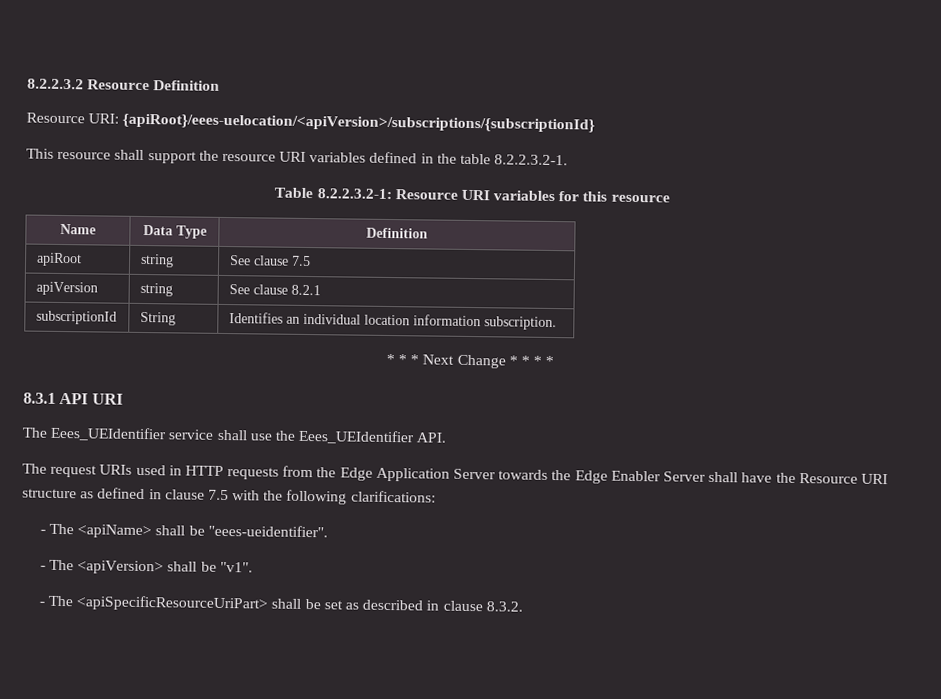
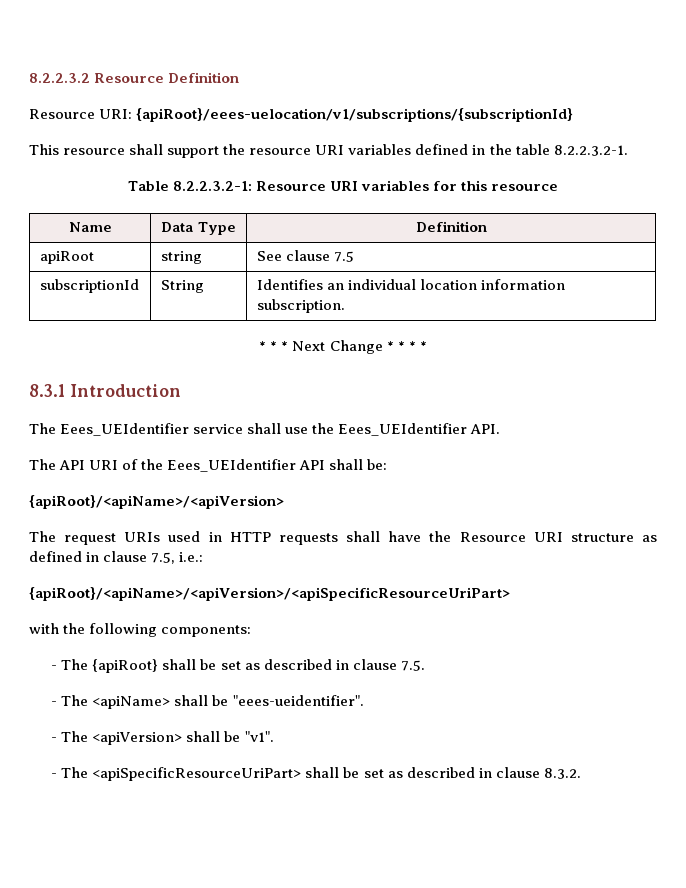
- Resource URI: {apiRoot}/eees-uelocation/<apiVersion>/subscriptions/{subscriptionId}
+ Resource URI: {apiRoot}/eees-uelocation/v1/subscriptions/{subscriptionId}
- apiVersion | string | See clause 8.2.1
- 8.3.1 API URI
+ 8.3.1 Introduction
+ The API URI of the Eees_UEIdentifier API shall be:
+ {apiRoot}/<apiName>/<apiVersion>
- The request URIs used in HTTP requests from the Edge Application Server towards the Edge Enabler Server shall have the Resource URI structure as defined in clause 7.5 with the following clarifications:
+ The request URIs used in HTTP requests shall have the Resource URI structure as defined in clause 7.5, i.e.:
+ {apiRoot}/<apiName>/<apiVersion>/<apiSpecificResourceUriPart>
+ with the following components:
+ - The {apiRoot} shall be set as described in clause 7.5.

